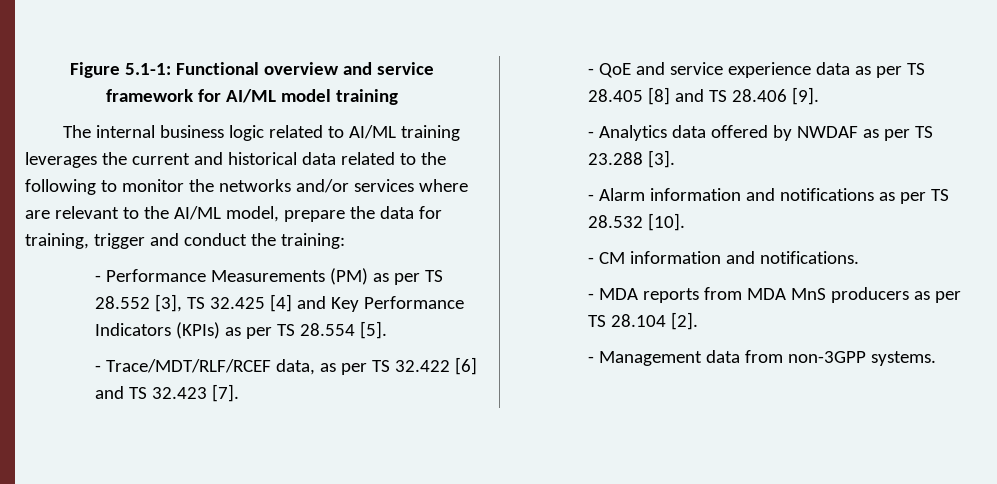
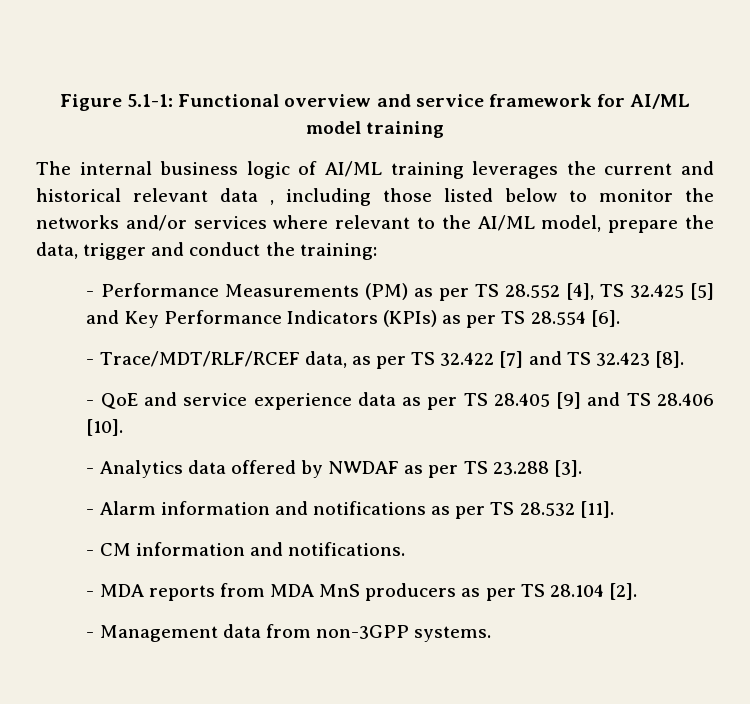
- The internal business logic related to AI/ML training leverages the current and historical data related to the following to monitor the networks and/or services where are relevant to the AI/ML model, prepare the data for training, trigger and conduct the training:
+ The internal business logic of AI/ML training leverages the current and historical relevant data , including those listed below to monitor the networks and/or services where relevant to the AI/ML model, prepare the data, trigger and conduct the training:
- - Performance Measurements (PM) as per TS 28.552 [3], TS 32.425 [4] and Key Performance Indicators (KPIs) as per TS 28.554 [5].
+ - Performance Measurements (PM) as per TS 28.552 [4], TS 32.425 [5] and Key Performance Indicators (KPIs) as per TS 28.554 [6].
- - Trace/MDT/RLF/RCEF data, as per TS 32.422 [6] and TS 32.423 [7].
+ - Trace/MDT/RLF/RCEF data, as per TS 32.422 [7] and TS 32.423 [8].
- - QoE and service experience data as per TS 28.405 [8] and TS 28.406 [9].
+ - QoE and service experience data as per TS 28.405 [9] and TS 28.406 [10].
- - Alarm information and notifications as per TS 28.532 [10].
+ - Alarm information and notifications as per TS 28.532 [11].

